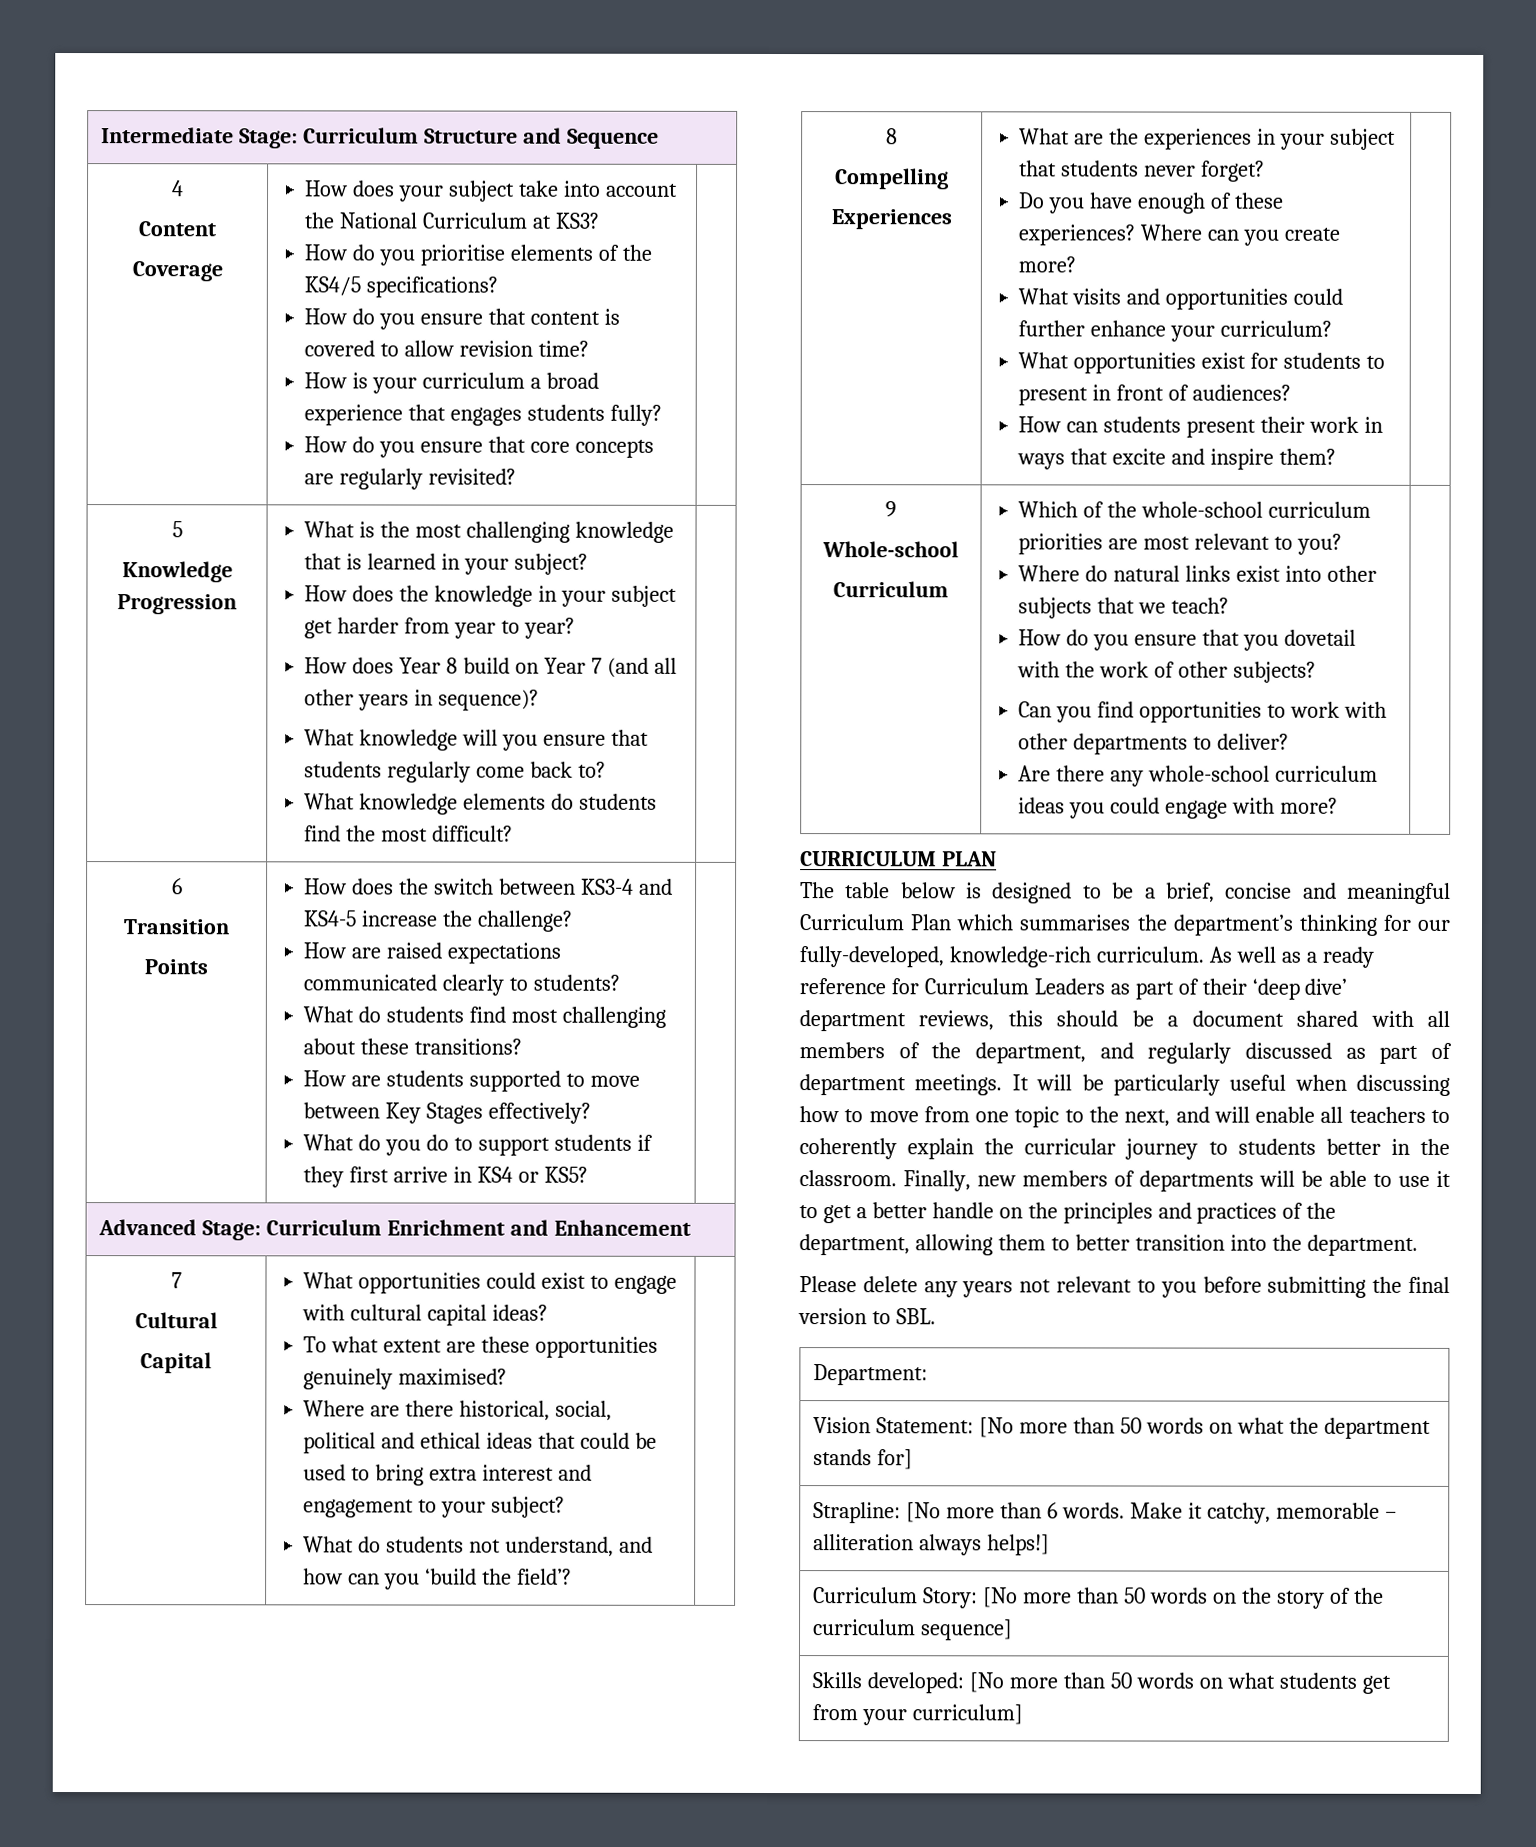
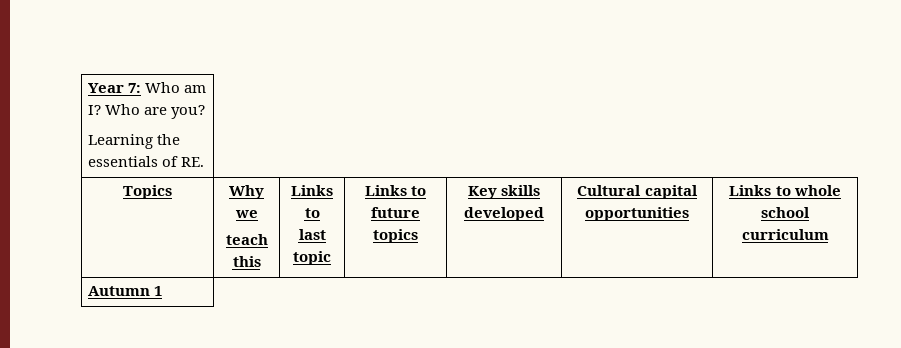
- Intermediate Stage: Curriculum Structure and Sequence
- 4
- Content
- Coverage | How does your subject take into account the National Curriculum at KS3?
- How do you prioritise elements of the KS4/5 specifications?
- How do you ensure that content is covered to allow revision time?
- How is your curriculum a broad experience that engages students fully?
- How do you ensure that core concepts are regularly revisited? |
- 5
- Knowledge Progression | What is the most challenging knowledge that is learned in your subject?
- How does the knowledge in your subject get harder from year to year?
- How does Year 8 build on Year 7 (and all other years in sequence)?
- What knowledge will you ensure that students regularly come back to?
- What knowledge elements do students find the most difficult? |
- 6
- Transition
- Points | How does the switch between KS3-4 and KS4-5 increase the challenge?
- How are raised expectations communicated clearly to students?
- What do students find most challenging about these transitions?
- How are students supported to move between Key Stages effectively?
- What do you do to support students if they first arrive in KS4 or KS5? |
- Advanced Stage: Curriculum Enrichment and Enhancement
- 7
- Cultural
- Capital | What opportunities could exist to engage with cultural capital ideas?
- To what extent are these opportunities genuinely maximised?
- Where are there historical, social, political and ethical ideas that could be used to bring extra interest and engagement to your subject?
- What do students not understand, and how can you ‘build the field’? |
- 8
- Compelling
- Experiences | What are the experiences in your subject that students never forget?
- Do you have enough of these experiences? Where can you create more?
- What visits and opportunities could further enhance your curriculum?
- What opportunities exist for students to present in front of audiences?
- How can students present their work in ways that excite and inspire them? |
- 9
- Whole-school
- Curriculum | Which of the whole-school curriculum priorities are most relevant to you?
- Where do natural links exist into other subjects that we teach?
- How do you ensure that you dovetail with the work of other subjects?
- Can you find opportunities to work with other departments to deliver?
- Are there any whole-school curriculum ideas you could engage with more? |
- CURRICULUM PLAN
- The table below is designed to be a brief, concise and meaningful Curriculum Plan which summarises the department’s thinking for our fully-developed, knowledge-rich curriculum. As well as a ready reference for Curriculum Leaders as part of their ‘deep dive’ department reviews, this should be a document shared with all members of the department, and regularly discussed as part of department meetings. It will be particularly useful when discussing how to move from one topic to the next, and will enable all teachers to coherently explain the curricular journey to students better in the classroom. Finally, new members of departments will be able to use it to get a better handle on the principles and practices of the department, allowing them to better transition into the department.
- Please delete any years not relevant to you before submitting the final version to SBL.
- Department:
- Vision Statement: [No more than 50 words on what the department stands for]
- Strapline: [No more than 6 words. Make it catchy, memorable – alliteration always helps!]
- Curriculum Story: [No more than 50 words on the story of the curriculum sequence]
- Skills developed: [No more than 50 words on what students get from your curriculum]
+ Year 7: Who am I? Who are you?
+ Learning the essentials of RE.
+ Topics | Why we
+ teach this | Links to
+ last topic | Links to future topics | Key skills developed | Cultural capital opportunities | Links to whole school curriculum
+ Autumn 1

